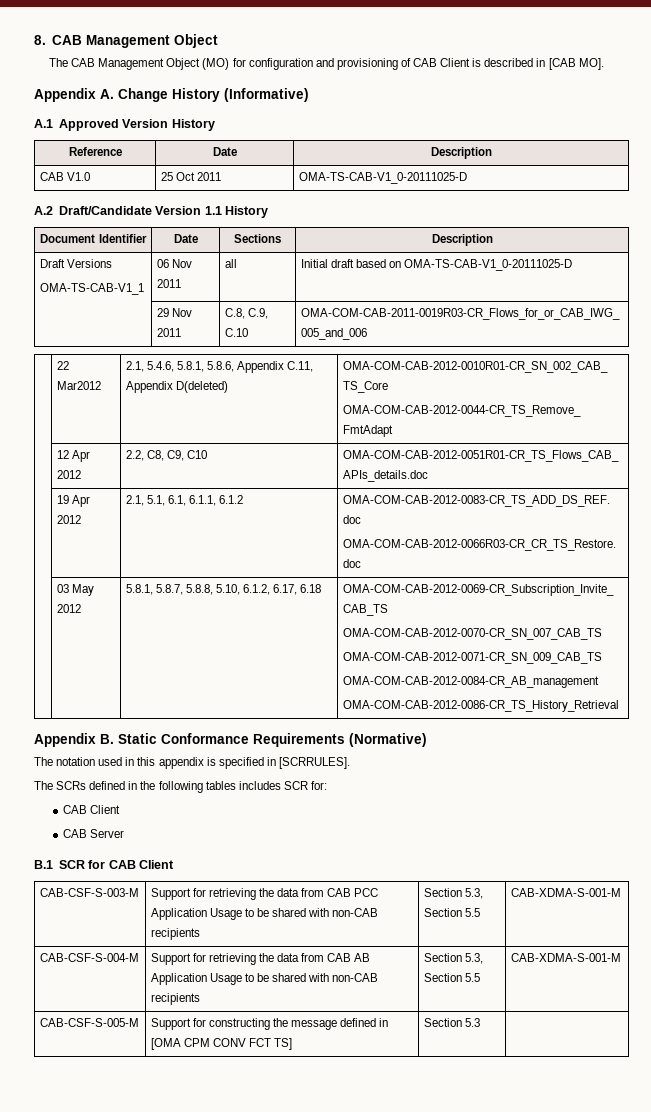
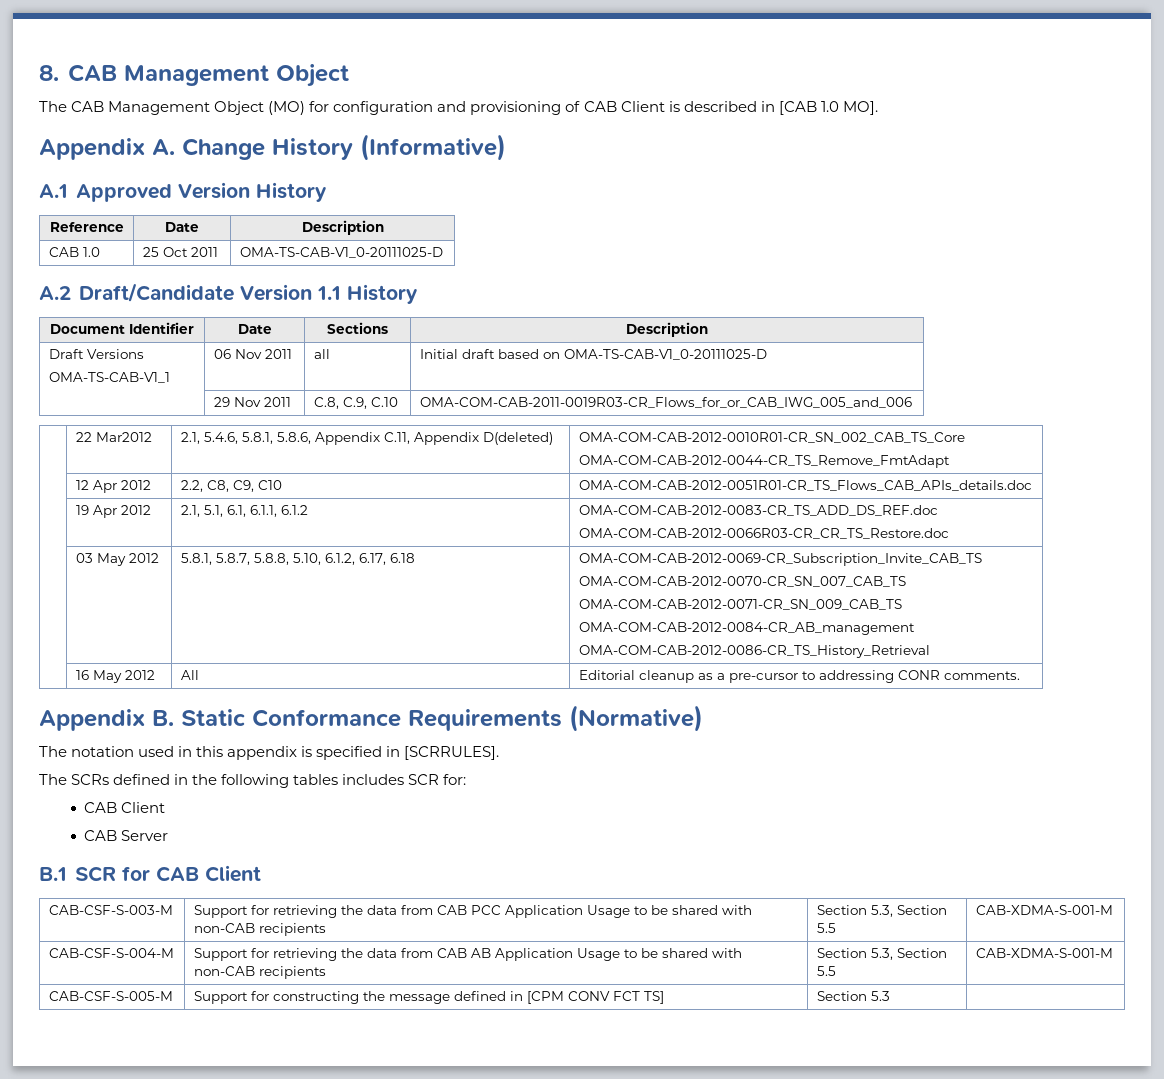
- The CAB Management Object (MO) for configuration and provisioning of CAB Client is described in [CAB MO].
+ The CAB Management Object (MO) for configuration and provisioning of CAB Client is described in [CAB 1.0 MO].
- CAB V1.0 | 25 Oct 2011 | OMA-TS-CAB-V1_0-20111025-D
+ CAB 1.0 | 25 Oct 2011 | OMA-TS-CAB-V1_0-20111025-D
+ | 16 May 2012 | All | Editorial cleanup as a pre-cursor to addressing CONR comments.
- CAB-CSF-S-005-M | Support for constructing the message defined in [OMA CPM CONV FCT TS] | Section 5.3 |
+ CAB-CSF-S-005-M | Support for constructing the message defined in [CPM CONV FCT TS] | Section 5.3 |

